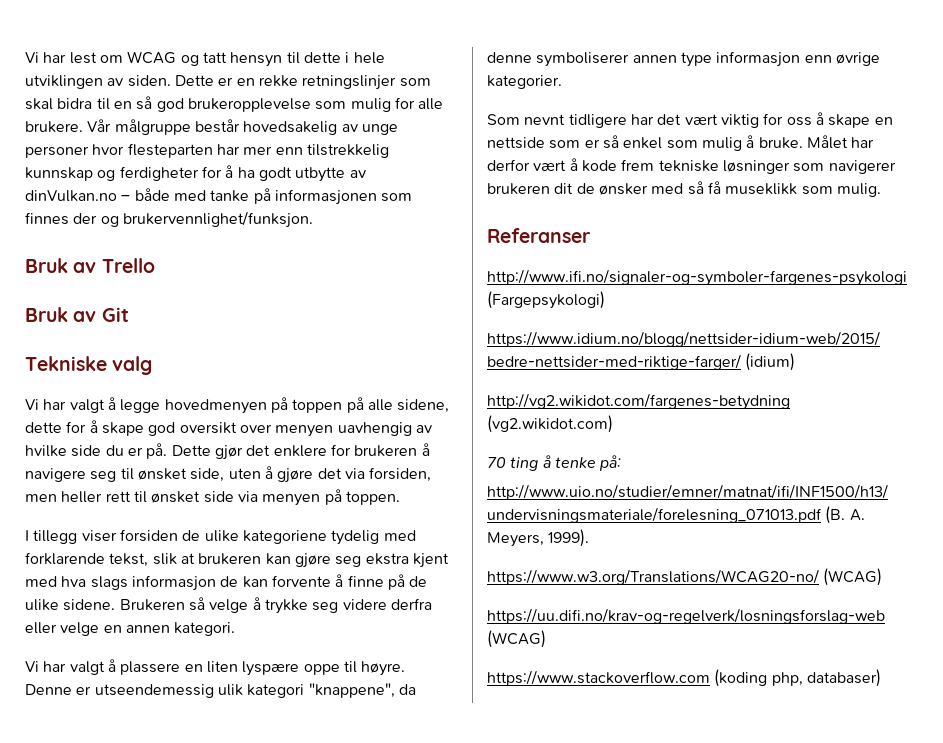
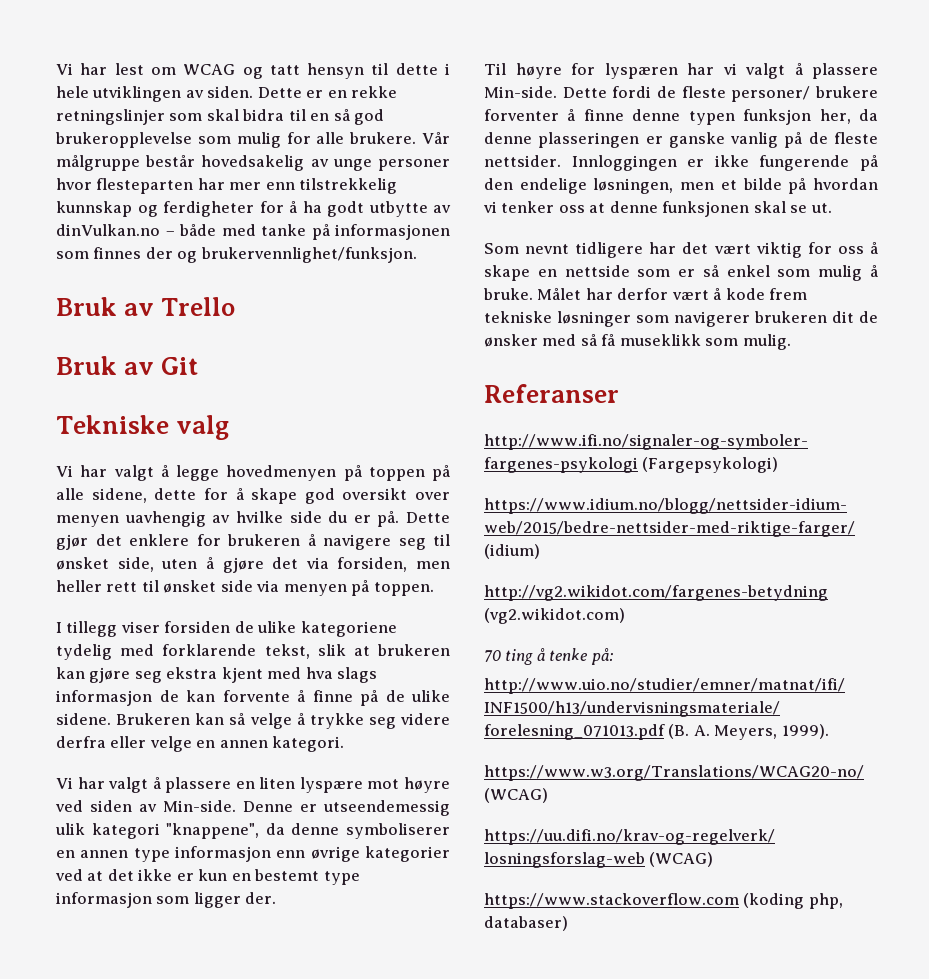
- Brukeren så velge å trykke seg videre derfra eller velge en annen kategori.
+ Brukeren kan så velge å trykke seg videre derfra eller velge en annen kategori.
- Vi har valgt å plassere en liten lyspære oppe til høyre.
+ Vi har valgt å plassere en liten lyspære mot høyre ved siden av Min-side.
- Denne er utseendemessig ulik kategori "knappene", da denne symboliserer annen type informasjon enn øvrige kategorier.
+ Denne er utseendemessig ulik kategori "knappene", da denne symboliserer en annen type informasjon enn øvrige kategorier ved at det ikke er kun en bestemt type informasjon som ligger der.
+ Til høyre for lyspæren har vi valgt å plassere Min-side. Dette fordi de fleste personer/ brukere forventer å finne denne typen funksjon her, da denne plasseringen er ganske vanlig på de fleste nettsider. Innloggingen er ikke fungerende på den endelige løsningen, men et bilde på hvordan vi tenker oss at denne funksjonen skal se ut.

